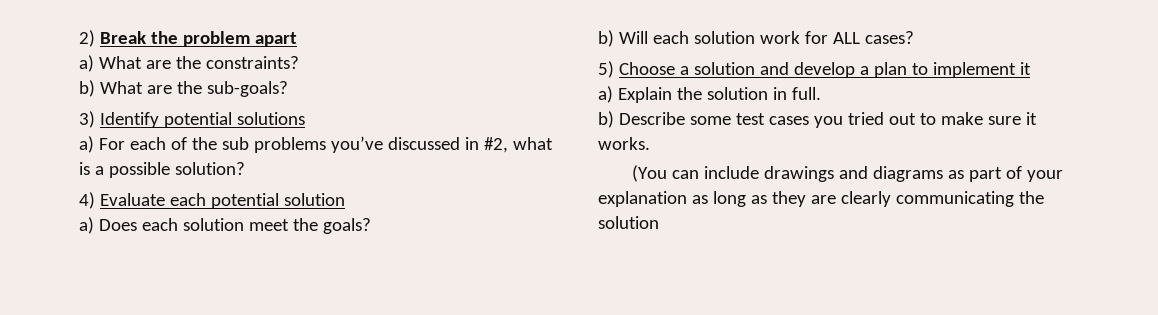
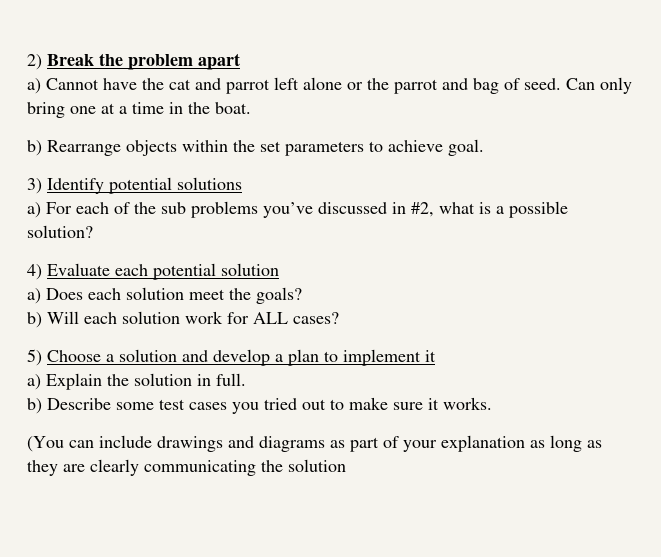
- a) What are the constraints?
- b) What are the sub-goals?
+ a) Cannot have the cat and parrot left alone or the parrot and bag of seed. Can only bring one at a time in the boat.
+ b) Rearrange objects within the set parameters to achieve goal.

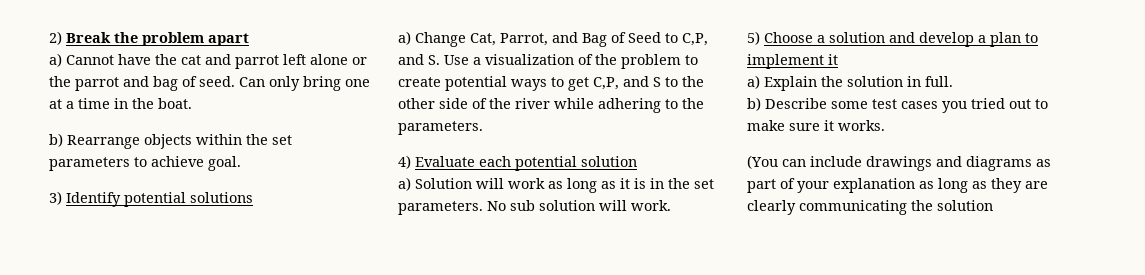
- a) For each of the sub problems you’ve discussed in #2, what is a possible solution?
+ a) Change Cat, Parrot, and Bag of Seed to C,P, and S. Use a visualization of the problem to create potential ways to get C,P, and S to the other side of the river while adhering to the parameters.
- a) Does each solution meet the goals?
- b) Will each solution work for ALL cases?
+ a) Solution will work as long as it is in the set parameters. No sub solution will work.

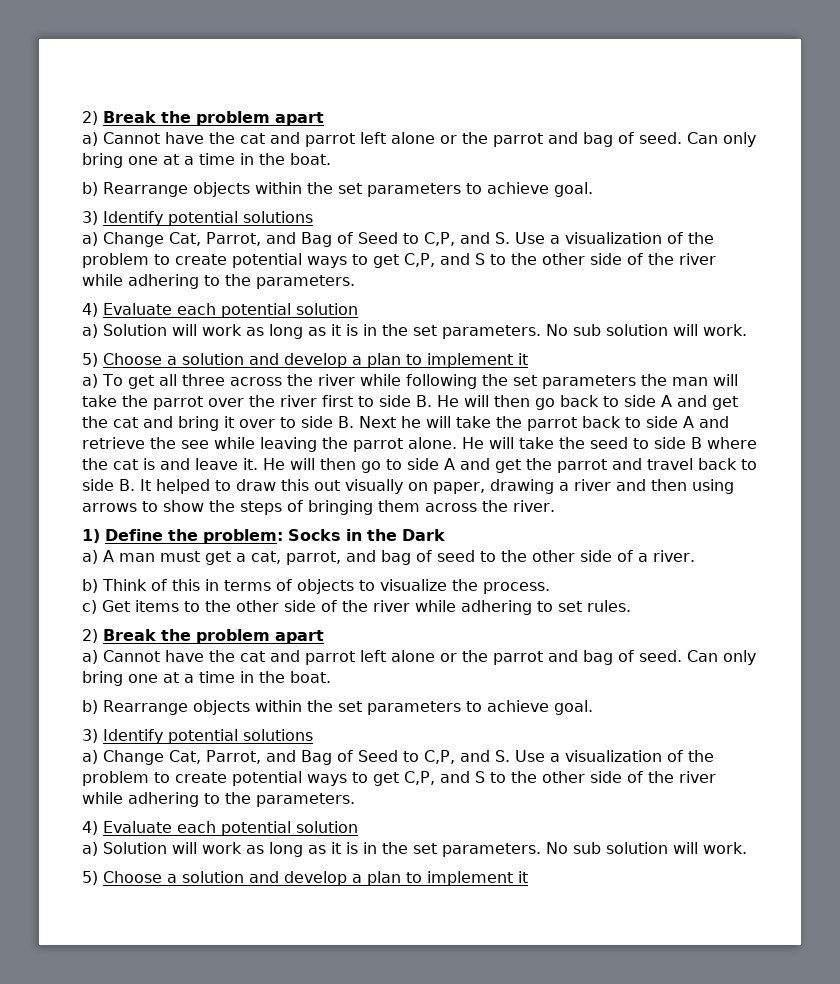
- a) Explain the solution in full.
- b) Describe some test cases you tried out to make sure it works.
- (You can include drawings and diagrams as part of your explanation as long as they are clearly communicating the solution
+ a) To get all three across the river while following the set parameters the man will take the parrot over the river first to side B. He will then go back to side A and get the cat and bring it over to side B. Next he will take the parrot back to side A and retrieve the see while leaving the parrot alone. He will take the seed to side B where the cat is and leave it. He will then go to side A and get the parrot and travel back to side B. It helped to draw this out visually on paper, drawing a river and then using arrows to show the steps of bringing them across the river.
+ 1) Define the problem: Socks in the Dark
+ a) A man must get a cat, parrot, and bag of seed to the other side of a river.
+ b) Think of this in terms of objects to visualize the process.
+ c) Get items to the other side of the river while adhering to set rules.
+ 2) Break the problem apart
+ a) Cannot have the cat and parrot left alone or the parrot and bag of seed. Can only bring one at a time in the boat.
+ b) Rearrange objects within the set parameters to achieve goal.
+ 3) Identify potential solutions
+ a) Change Cat, Parrot, and Bag of Seed to C,P, and S. Use a visualization of the problem to create potential ways to get C,P, and S to the other side of the river while adhering to the parameters.
+ 4) Evaluate each potential solution
+ a) Solution will work as long as it is in the set parameters. No sub solution will work.
+ 5) Choose a solution and develop a plan to implement it

